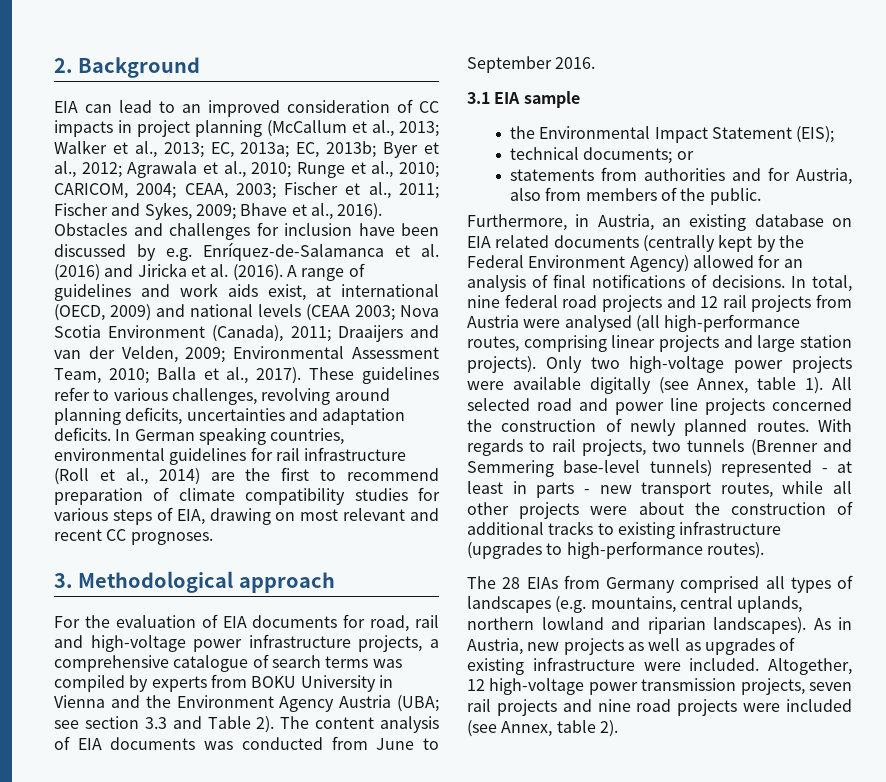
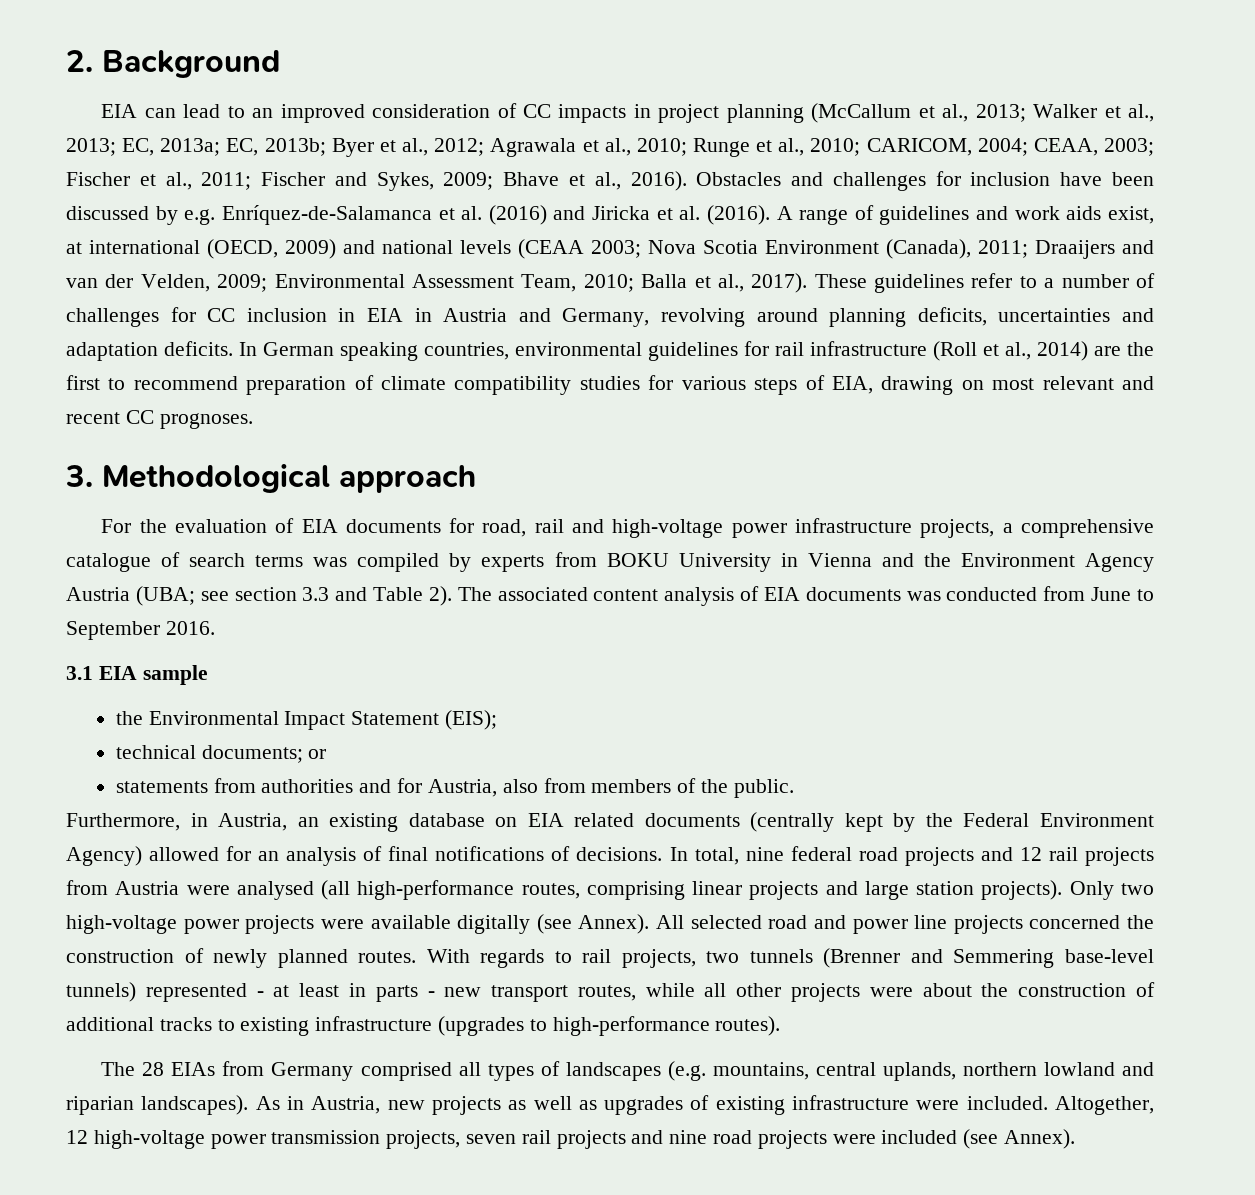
- These guidelines refer to various challenges, revolving around planning deficits, uncertainties and adaptation deficits.
+ These guidelines refer to a number of challenges for CC inclusion in EIA in Austria and Germany, revolving around planning deficits, uncertainties and adaptation deficits.
- The content analysis of EIA documents was conducted from June to September 2016.
+ The associated content analysis of EIA documents was conducted from June to September 2016.
- Only two high-voltage power projects were available digitally (see Annex, table 1).
+ Only two high-voltage power projects were available digitally (see Annex).
- Altogether, 12 high-voltage power transmission projects, seven rail projects and nine road projects were included (see Annex, table 2).
+ Altogether, 12 high-voltage power transmission projects, seven rail projects and nine road projects were included (see Annex).

